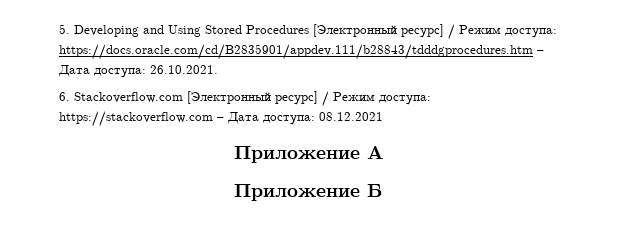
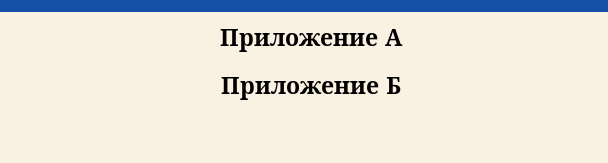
- 5. Developing and Using Stored Procedures [Электронный ресурс] / Режим доступа: https://docs.oracle.com/cd/B2835901/appdev.111/b28843/tdddgprocedures.htm – Дата доступа: 26.10.2021.
- 6. Stackoverflow.com [Электронный ресурс] / Режим доступа: https://stackoverflow.com – Дата доступа: 08.12.2021

